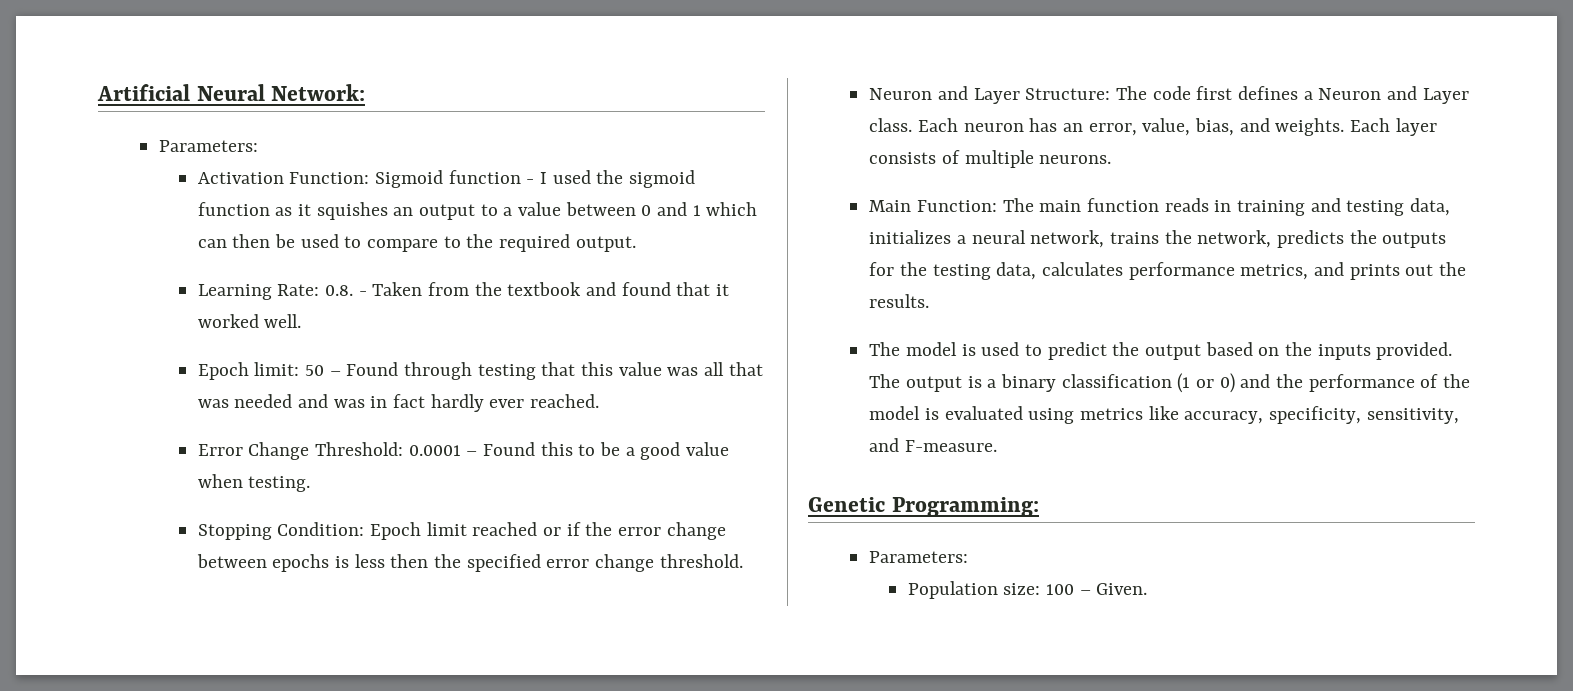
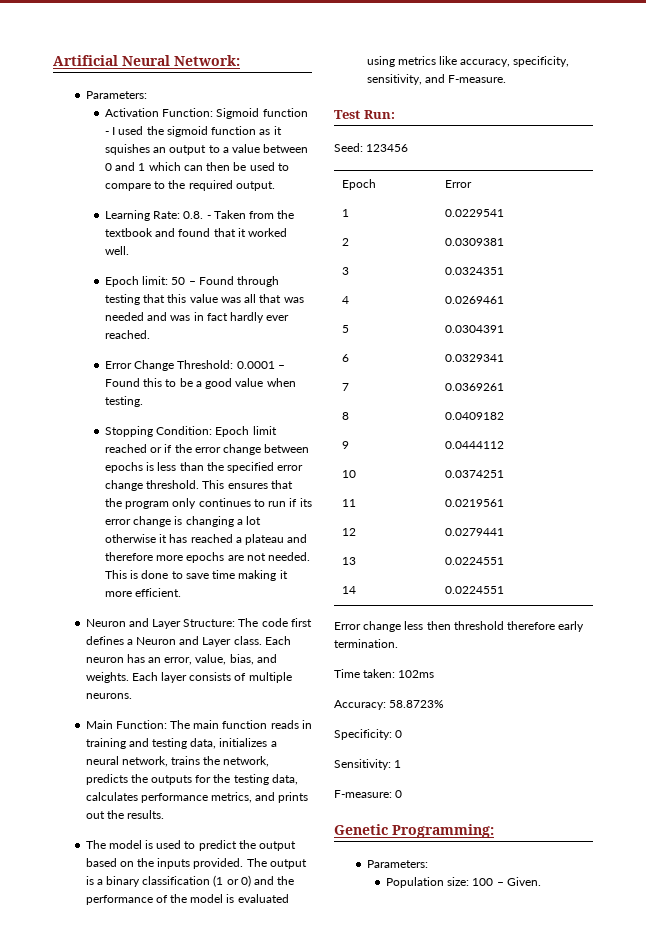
- Stopping Condition: Epoch limit reached or if the error change between epochs is less then the specified error change threshold.
+ Stopping Condition: Epoch limit reached or if the error change between epochs is less than the specified error change threshold. This ensures that the program only continues to run if its error change is changing a lot otherwise it has reached a plateau and therefore more epochs are not needed. This is done to save time making it more efficient.
+ Test Run:
+ Seed: 123456
+ Epoch | Error
+ 1 | 0.0229541
+ 2 | 0.0309381
+ 3 | 0.0324351
+ 4 | 0.0269461
+ 5 | 0.0304391
+ 6 | 0.0329341
+ 7 | 0.0369261
+ 8 | 0.0409182
+ 9 | 0.0444112
+ 10 | 0.0374251
+ 11 | 0.0219561
+ 12 | 0.0279441
+ 13 | 0.0224551
+ 14 | 0.0224551
+ Error change less then threshold therefore early termination.
+ Time taken: 102ms
+ Accuracy: 58.8723%
+ Specificity: 0
+ Sensitivity: 1
+ F-measure: 0

